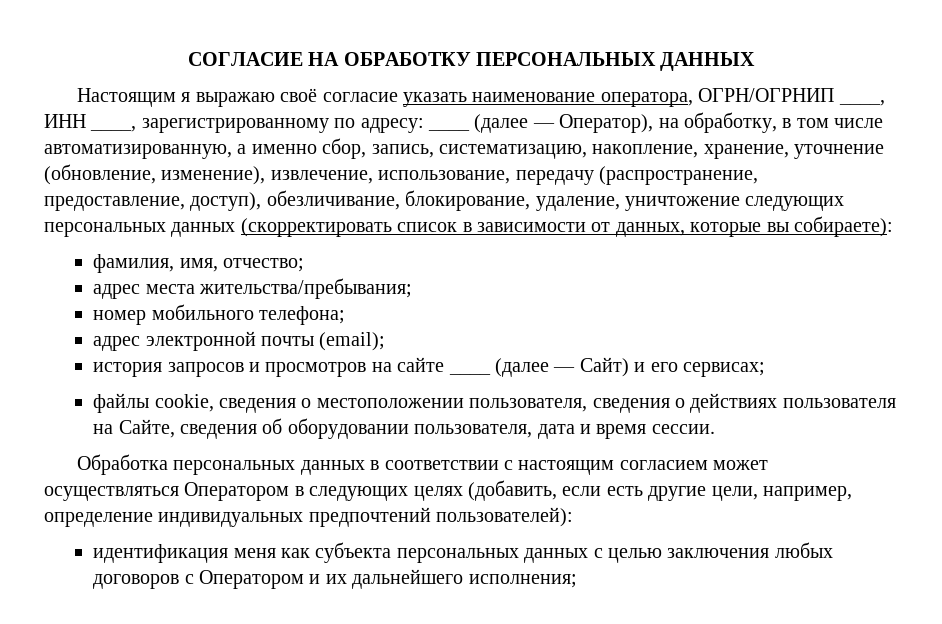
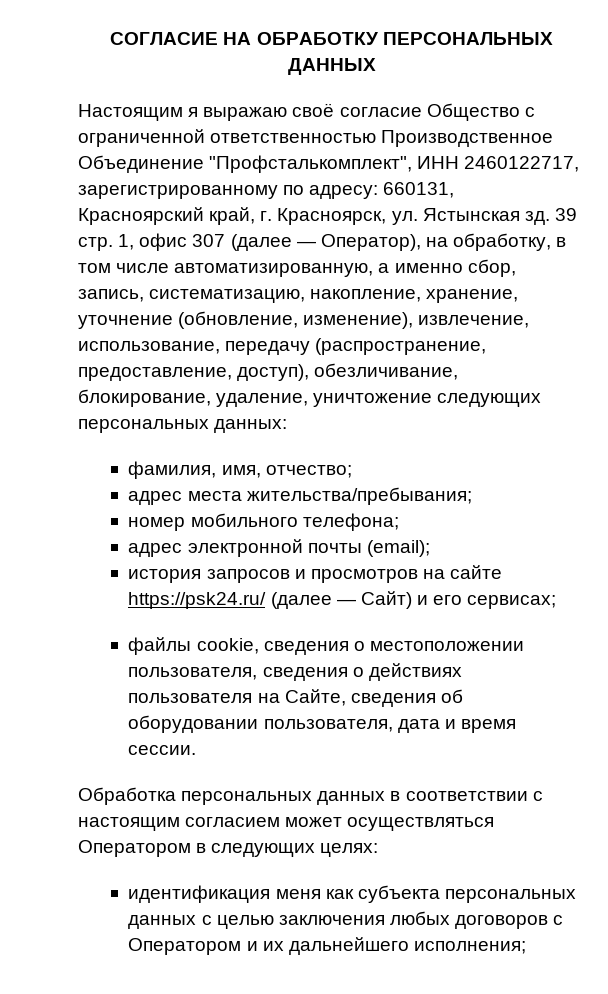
- Настоящим я выражаю своё согласие указать наименование оператора, ОГРН/ОГРНИП ____, ИНН ____, зарегистрированному по адресу: ____ (далее — Оператор), на обработку, в том числе автоматизированную, а именно сбор, запись, систематизацию, накопление, хранение, уточнение (обновление, изменение), извлечение, использование, передачу (распространение, предоставление, доступ), обезличивание, блокирование, удаление, уничтожение следующих персональных данных (скорректировать список в зависимости от данных, которые вы собираете):
+ Настоящим я выражаю своё согласие Общество с ограниченной ответственностью Производственное Объединение "Профсталькомплект", ИНН 2460122717, зарегистрированному по адресу: 660131, Красноярский край, г. Красноярск, ул. Ястынская зд. 39 стр. 1, офис 307 (далее — Оператор), на обработку, в том числе автоматизированную, а именно сбор, запись, систематизацию, накопление, хранение, уточнение (обновление, изменение), извлечение, использование, передачу (распространение, предоставление, доступ), обезличивание, блокирование, удаление, уничтожение следующих персональных данных:
- история запросов и просмотров на сайте ____ (далее — Сайт) и его сервисах;
+ история запросов и просмотров на сайте https://psk24.ru/ (далее — Сайт) и его сервисах;
- Обработка персональных данных в соответствии с настоящим согласием может осуществляться Оператором в следующих целях (добавить, если есть другие цели, например, определение индивидуальных предпочтений пользователей):
+ Обработка персональных данных в соответствии с настоящим согласием может осуществляться Оператором в следующих целях:

